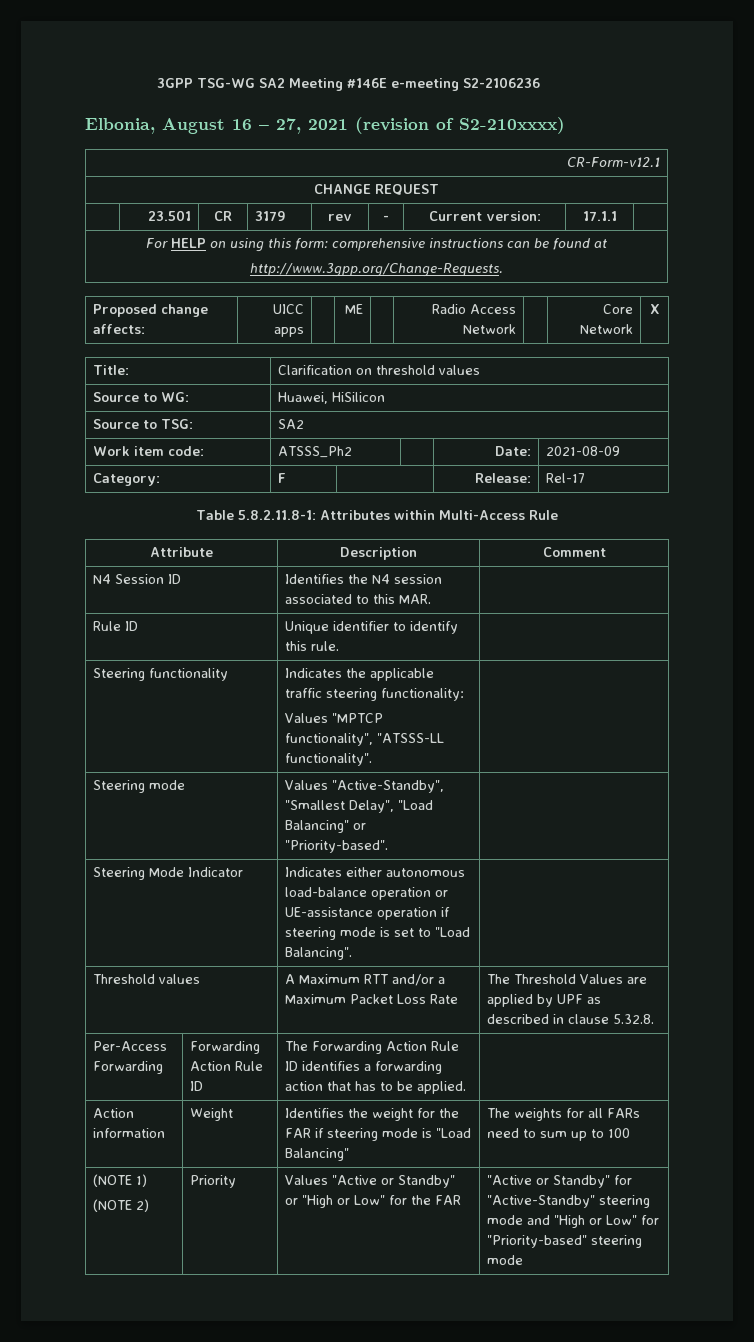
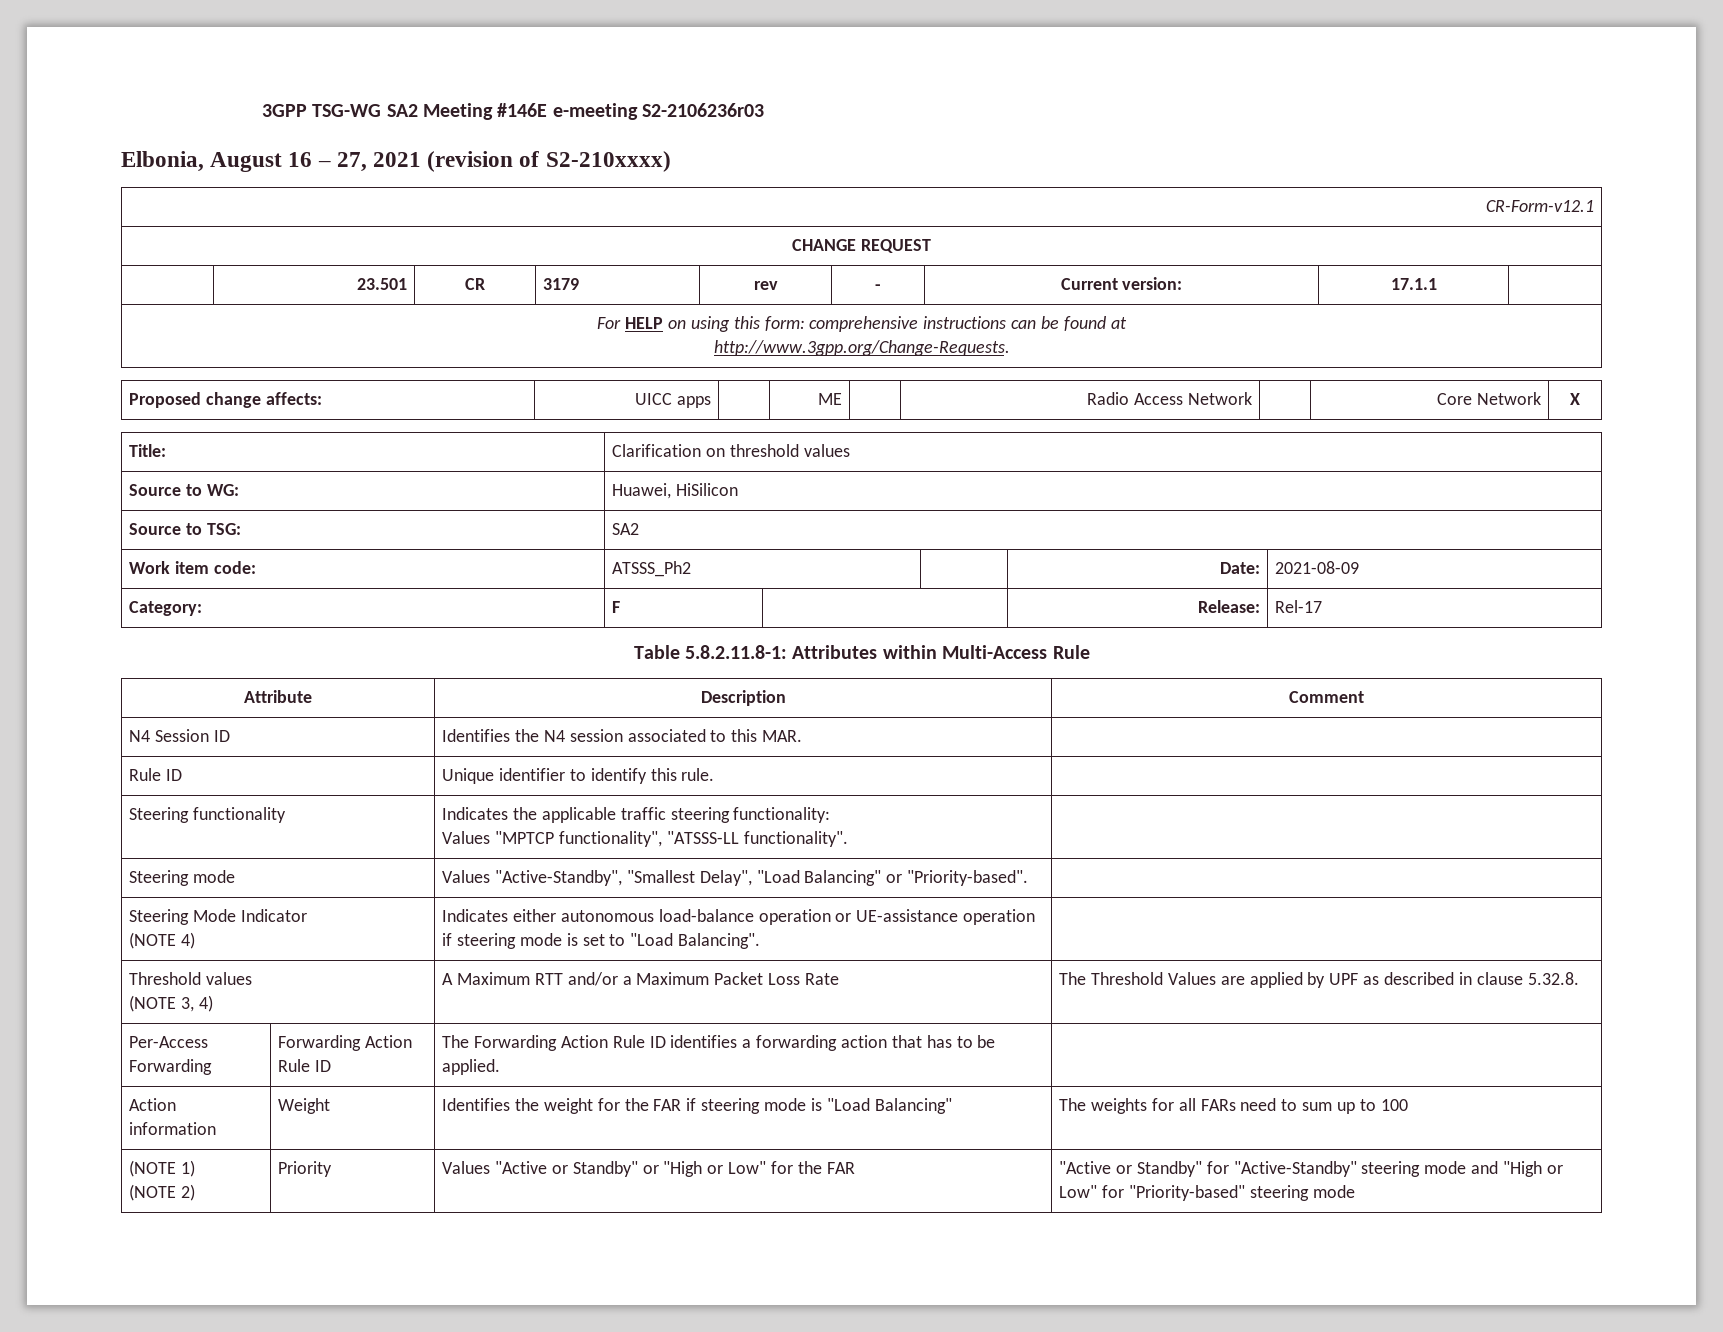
- 3GPP TSG-WG SA2 Meeting #146E e-meeting S2-2106236
+ 3GPP TSG-WG SA2 Meeting #146E e-meeting S2-2106236r03
- Steering Mode Indicator | Indicates either autonomous load-balance operation or UE-assistance operation if steering mode is set to "Load Balancing". |
+ Steering Mode Indicator
+ (NOTE 4) | Indicates either autonomous load-balance operation or UE-assistance operation if steering mode is set to "Load Balancing". |
- Threshold values | A Maximum RTT and/or a Maximum Packet Loss Rate | The Threshold Values are applied by UPF as described in clause 5.32.8.
+ Threshold values
+ (NOTE 3, 4) | A Maximum RTT and/or a Maximum Packet Loss Rate | The Threshold Values are applied by UPF as described in clause 5.32.8.

